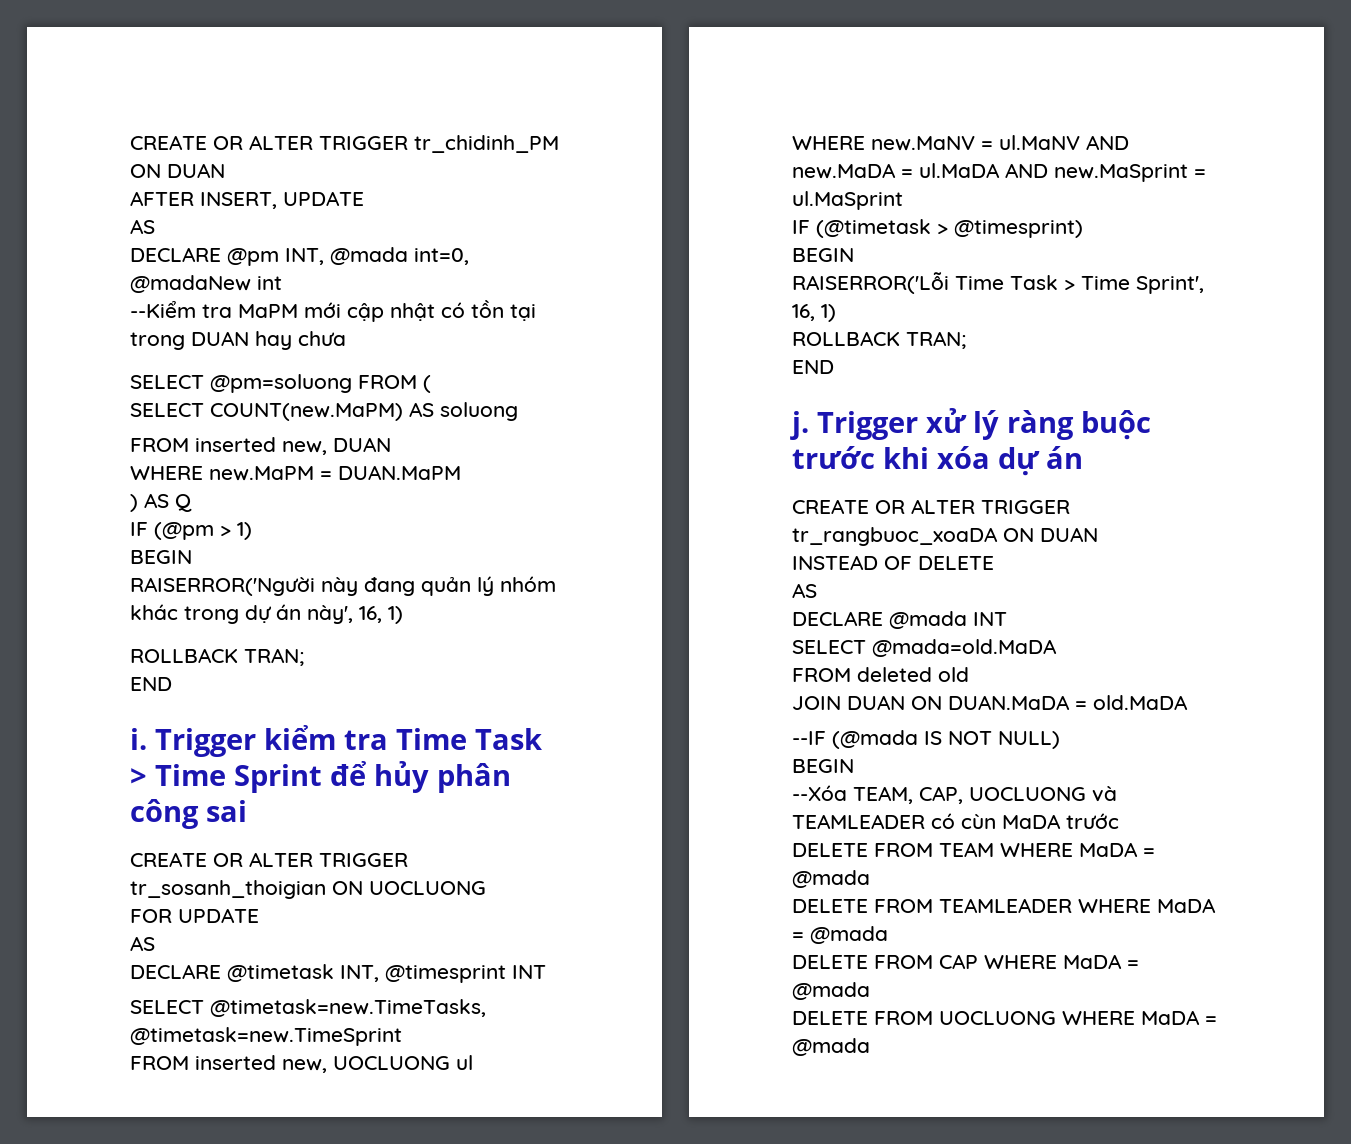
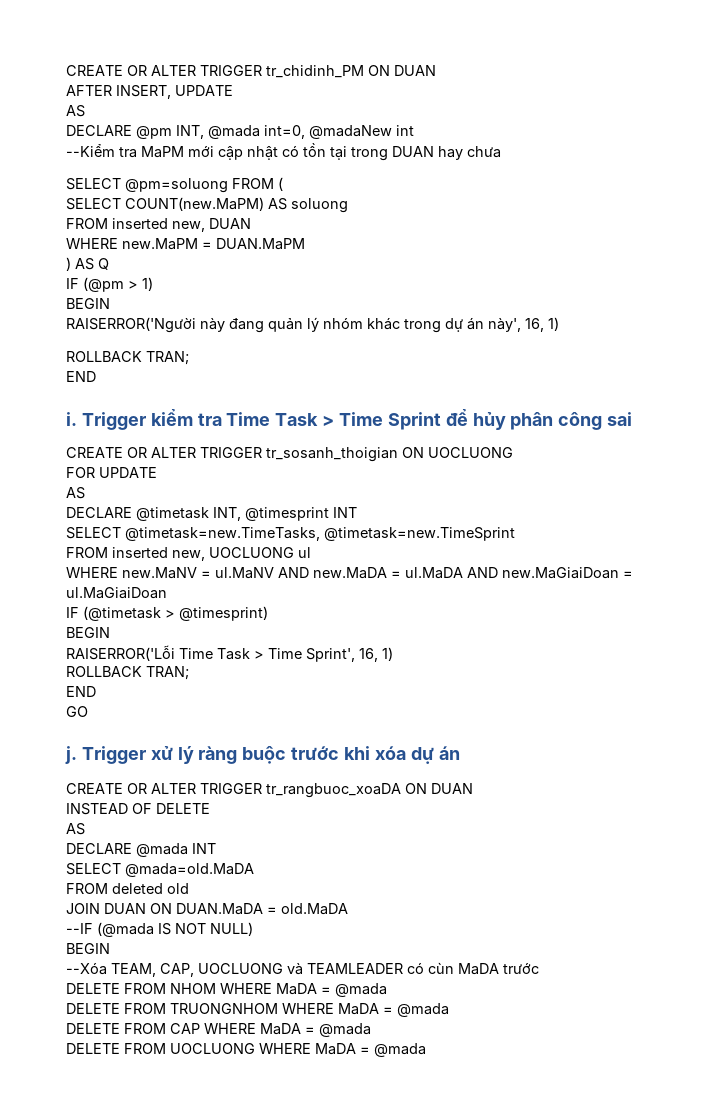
- WHERE new.MaNV = ul.MaNV AND new.MaDA = ul.MaDA AND new.MaSprint = ul.MaSprint
+ WHERE new.MaNV = ul.MaNV AND new.MaDA = ul.MaDA AND new.MaGiaiDoan = ul.MaGiaiDoan
+ GO
- DELETE FROM TEAM WHERE MaDA = @mada
- DELETE FROM TEAMLEADER WHERE MaDA = @mada
+ DELETE FROM NHOM WHERE MaDA = @mada
+ DELETE FROM TRUONGNHOM WHERE MaDA = @mada

